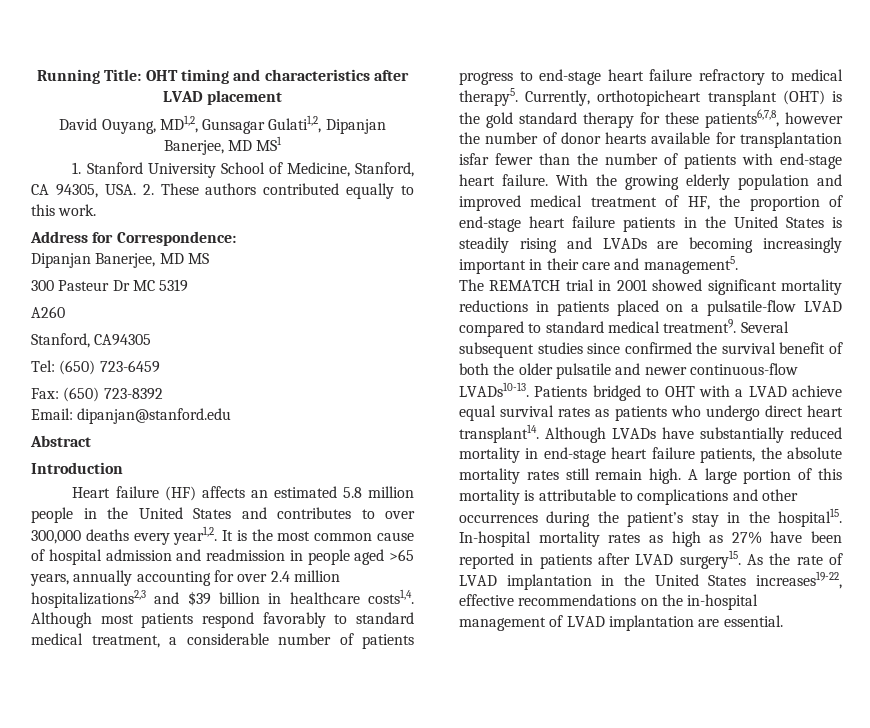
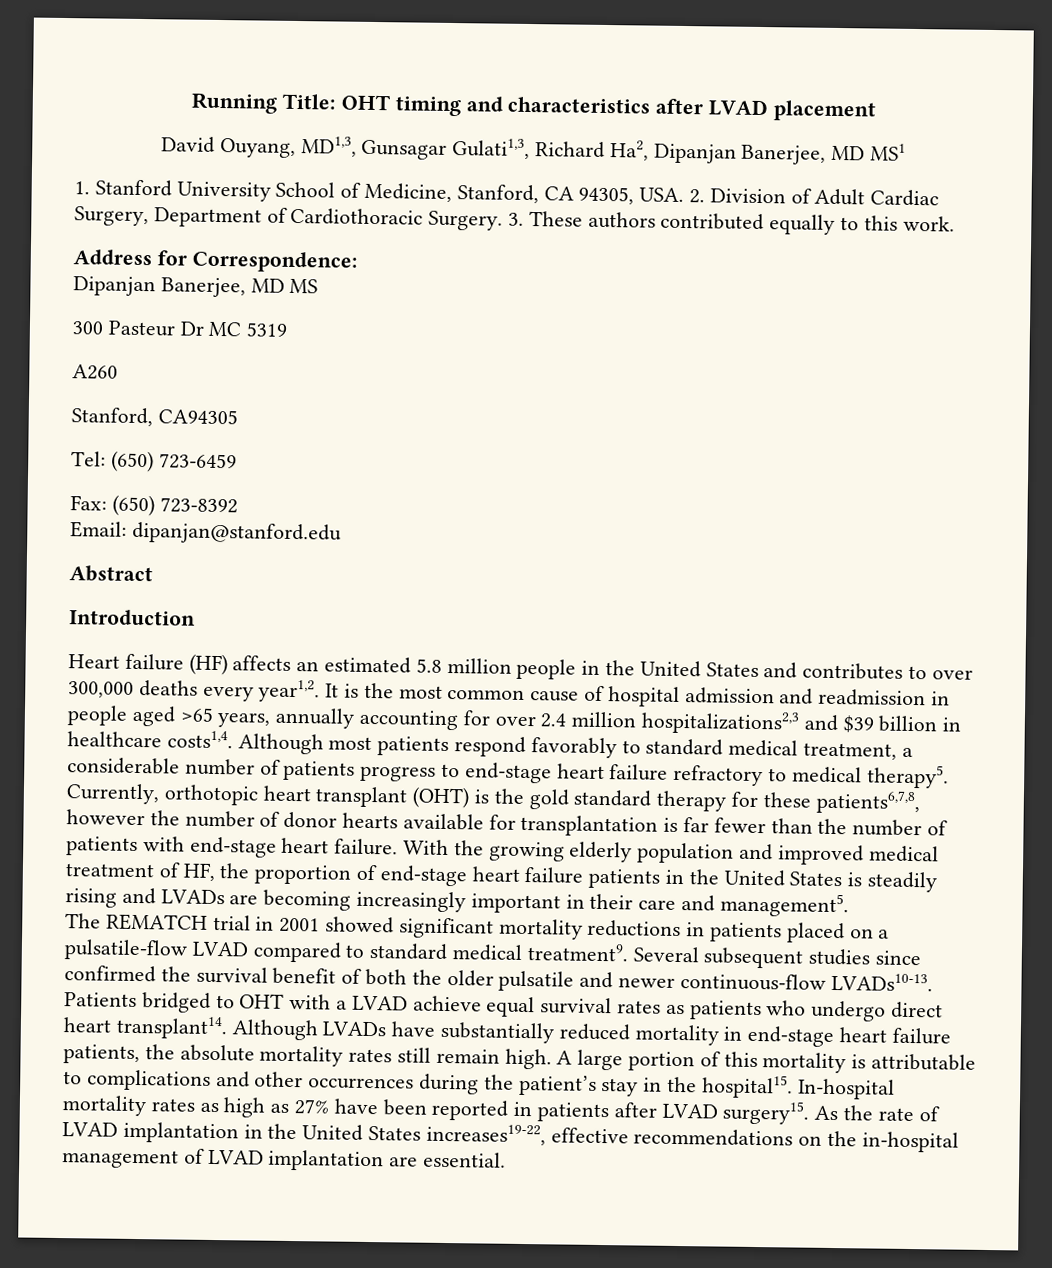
- David Ouyang, MD1,2, Gunsagar Gulati1,2, Dipanjan Banerjee, MD MS1
+ David Ouyang, MD1,3, Gunsagar Gulati1,3, Richard Ha2, Dipanjan Banerjee, MD MS1
- 1. Stanford University School of Medicine, Stanford, CA 94305, USA. 2. These authors contributed equally to this work.
+ 1. Stanford University School of Medicine, Stanford, CA 94305, USA. 2. Division of Adult Cardiac Surgery, Department of Cardiothoracic Surgery. 3. These authors contributed equally to this work.
- Currently, orthotopicheart transplant (OHT) is the gold standard therapy for these patients6,7,8, however the number of donor hearts available for transplantation isfar fewer than the number of patients with end-stage heart failure.
+ Currently, orthotopic heart transplant (OHT) is the gold standard therapy for these patients6,7,8, however the number of donor hearts available for transplantation is far fewer than the number of patients with end-stage heart failure.

